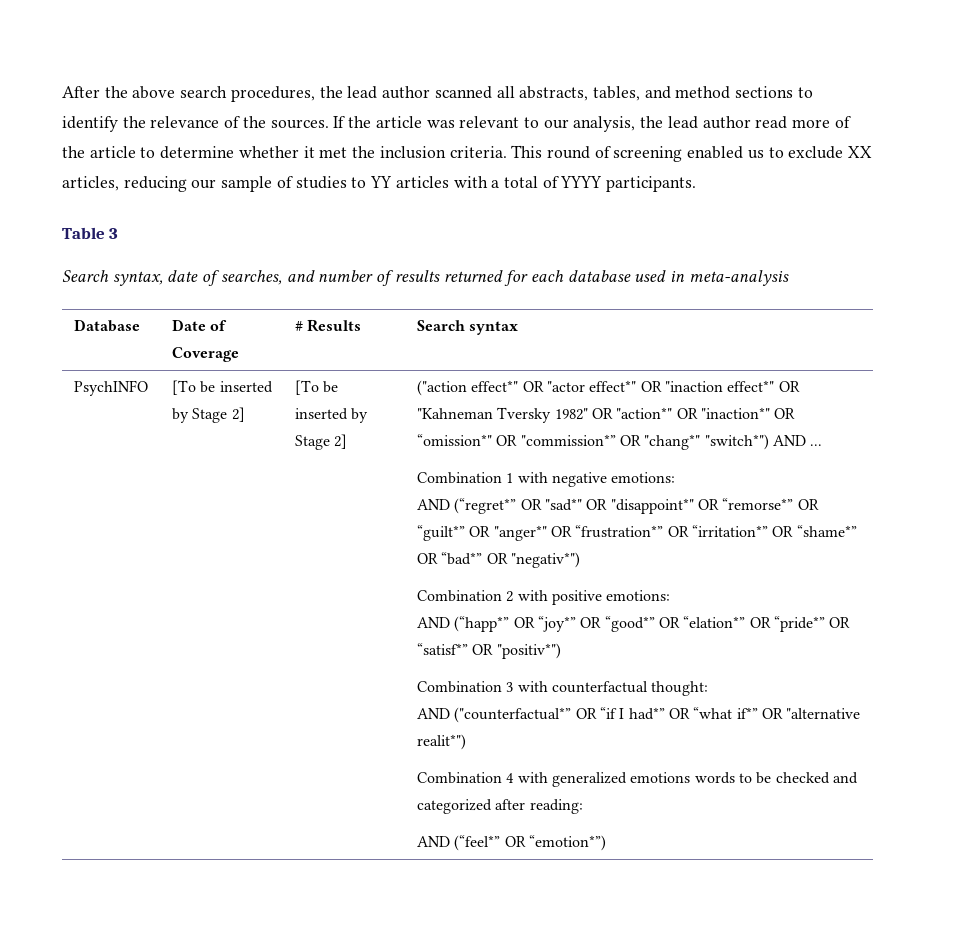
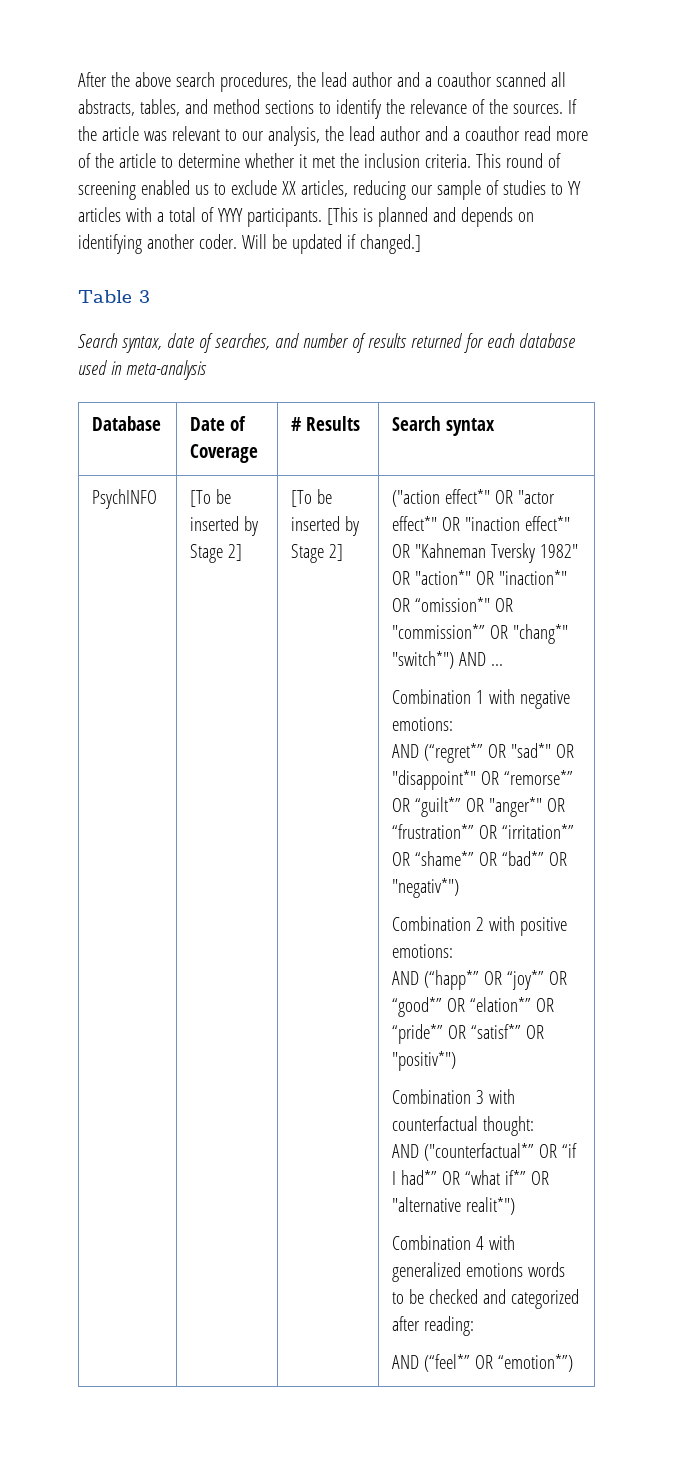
- After the above search procedures, the lead author scanned all abstracts, tables, and method sections to identify the relevance of the sources.
+ After the above search procedures, the lead author and a coauthor scanned all abstracts, tables, and method sections to identify the relevance of the sources.
- If the article was relevant to our analysis, the lead author read more of the article to determine whether it met the inclusion criteria.
+ If the article was relevant to our analysis, the lead author and a coauthor read more of the article to determine whether it met the inclusion criteria.
+ [This is planned and depends on identifying another coder. Will be updated if changed.]

